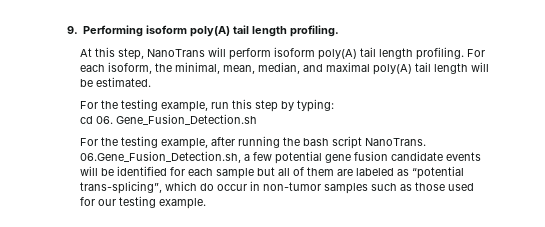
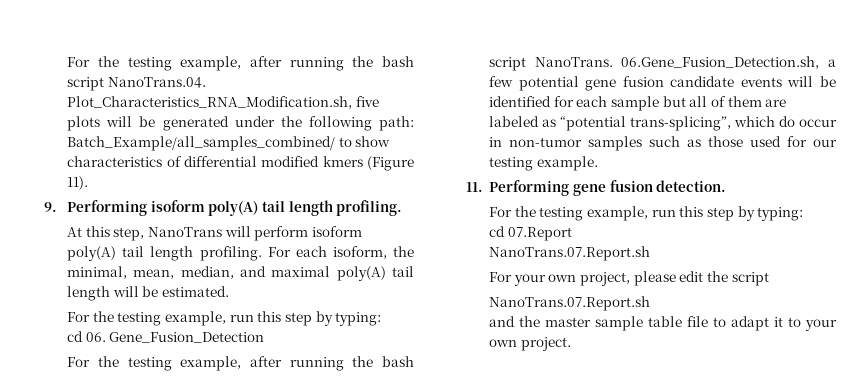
+ For the testing example, after running the bash script NanoTrans.04. Plot_Characteristics_RNA_Modification.sh, five plots will be generated under the following path: Batch_Example/all_samples_combined/ to show characteristics of differential modified kmers (Figure 11).
- cd 06. Gene_Fusion_Detection.sh
+ cd 06. Gene_Fusion_Detection
+ 11. Performing gene fusion detection.
+ For the testing example, run this step by typing:
+ cd 07.Report
+ NanoTrans.07.Report.sh
+ For your own project, please edit the script
+ NanoTrans.07.Report.sh
+ and the master sample table file to adapt it to your own project.

